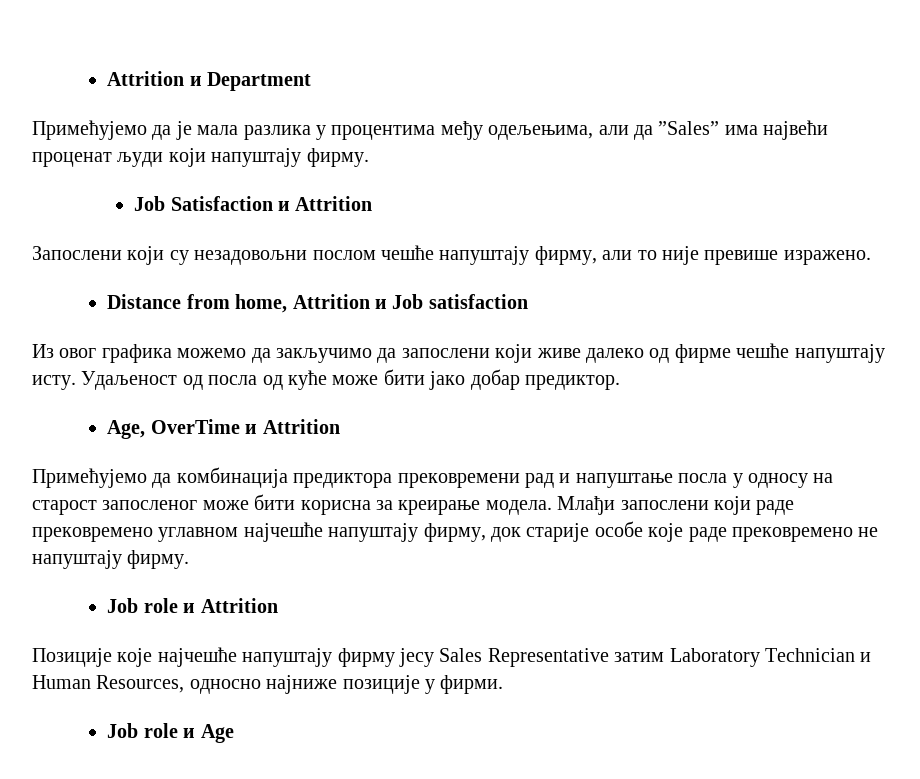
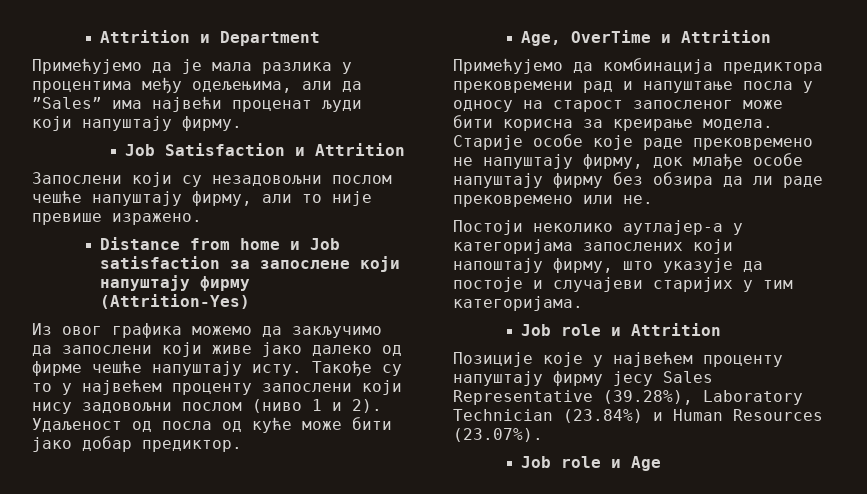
- Distance from home, Attrition и Job satisfaction
+ Distance from home и Job satisfaction за запослене који напуштају фирму (Attrition-Yes)
- Из овог графика можемо да закључимо да запослени који живе далеко од фирме чешће напуштају исту.
+ Из овог графика можемо да закључимо да запослени који живе јако далеко од фирме чешће напуштају исту.
+ Такође су то у највећем проценту запослени који нису задовољни послом (ниво 1 и 2).
- Млађи запослени који раде прековремено углавном најчешће напуштају фирму, док старије особе које раде прековремено не напуштају фирму.
+ Старије особе које раде прековремено не напуштају фирму, док млађе особе напуштају фирму без обзира да ли раде прековремено или не.
+ Постоји неколико аутлајер-а у категоријама запослених који напоштају фирму, што указује да постоје и случајеви старијих у тим категоријама.
- Позиције које најчешће напуштају фирму јесу Sales Representative затим Laboratory Technician и Human Resources, односно најниже позиције у фирми.
+ Позиције које у највећем проценту напуштају фирму јесу Sales Representative (39.28%), Laboratory Technician (23.84%) и Human Resources (23.07%).

